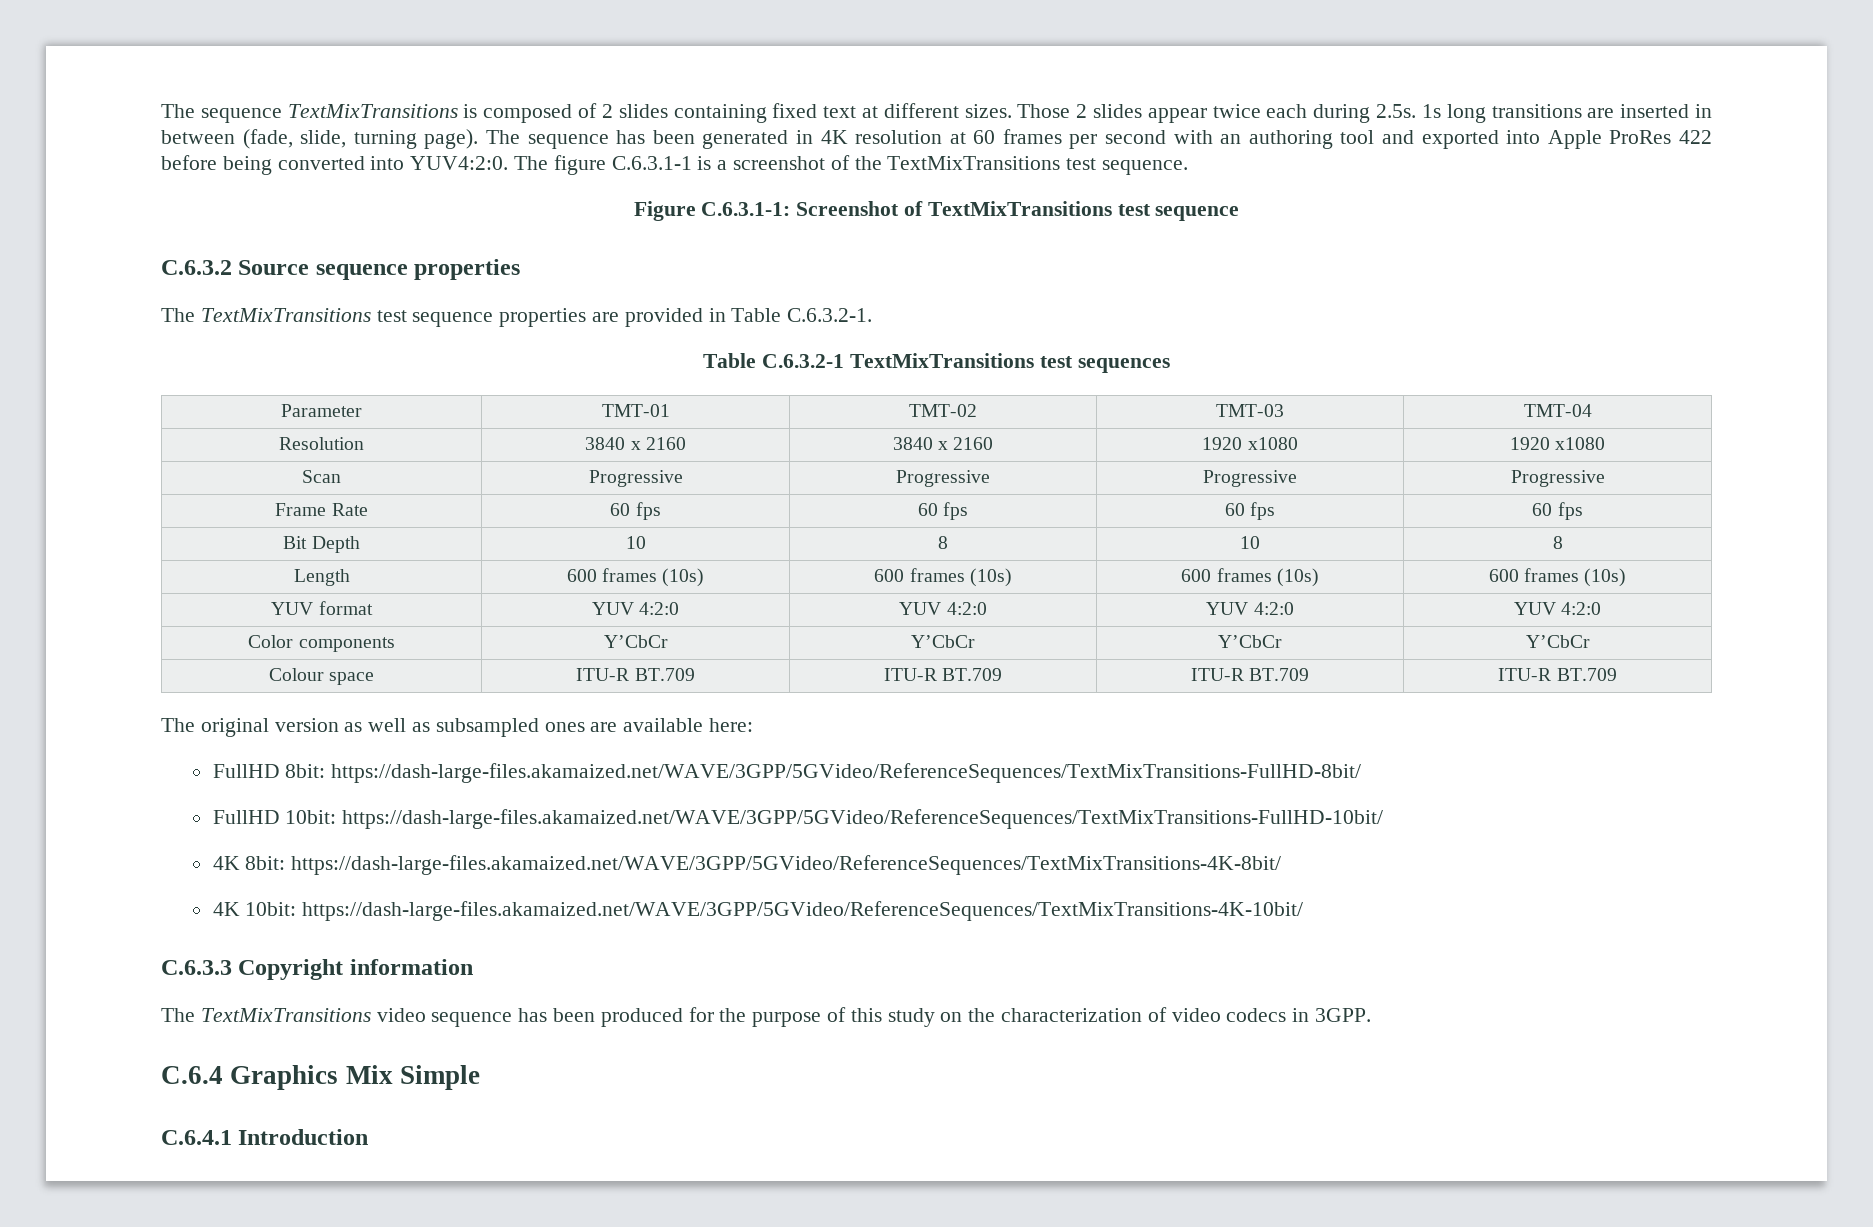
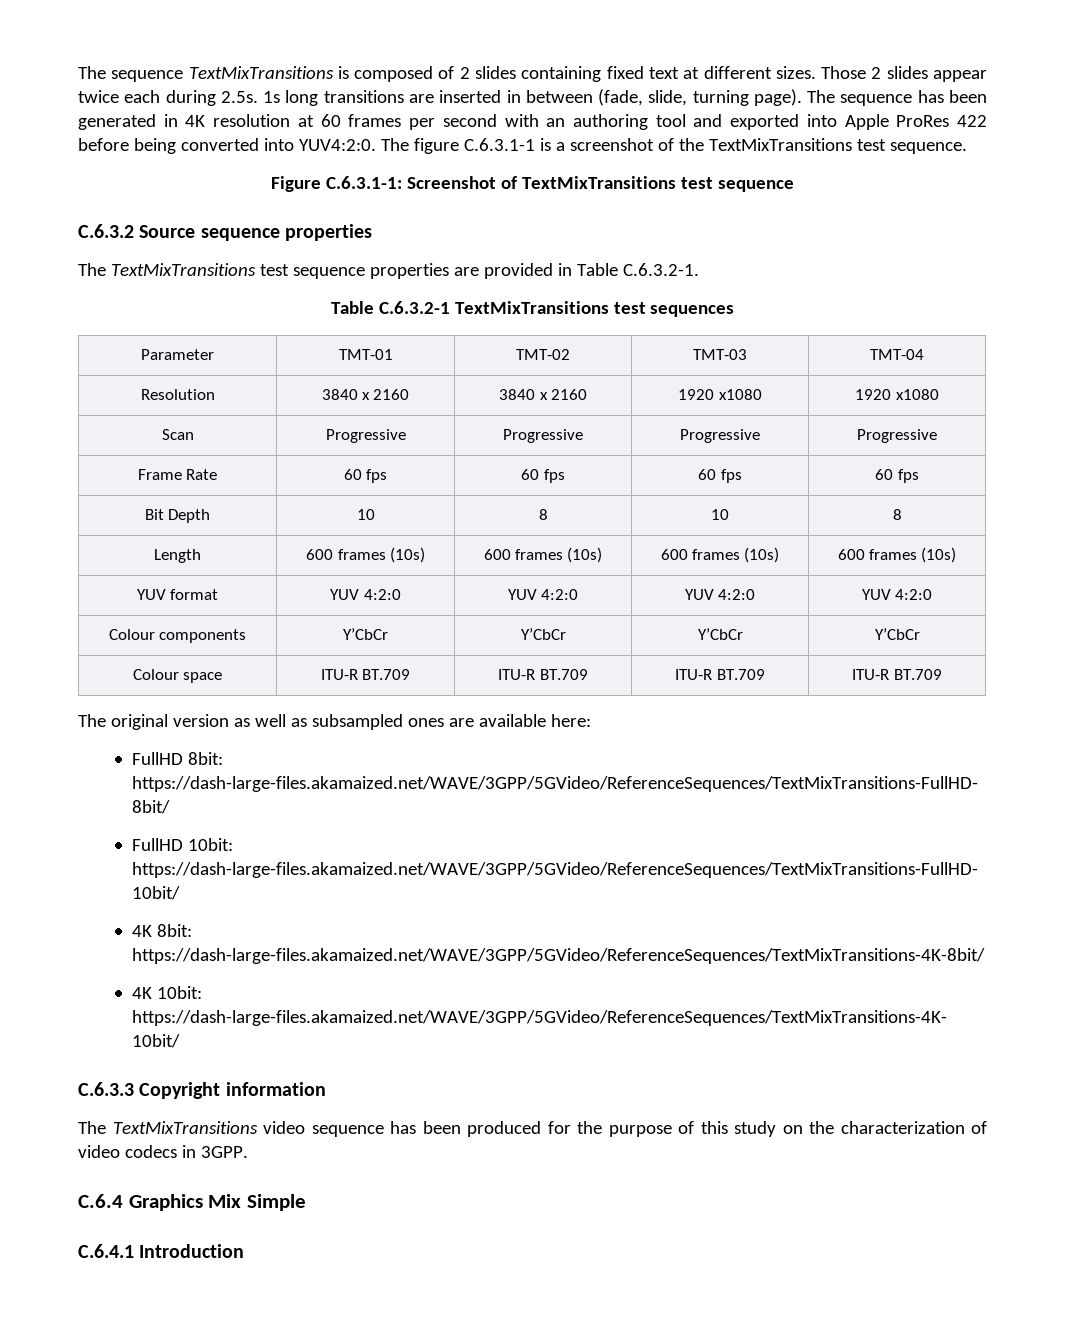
- Color components | Y’CbCr | Y’CbCr | Y’CbCr | Y’CbCr
+ Colour components | Y’CbCr | Y’CbCr | Y’CbCr | Y’CbCr

